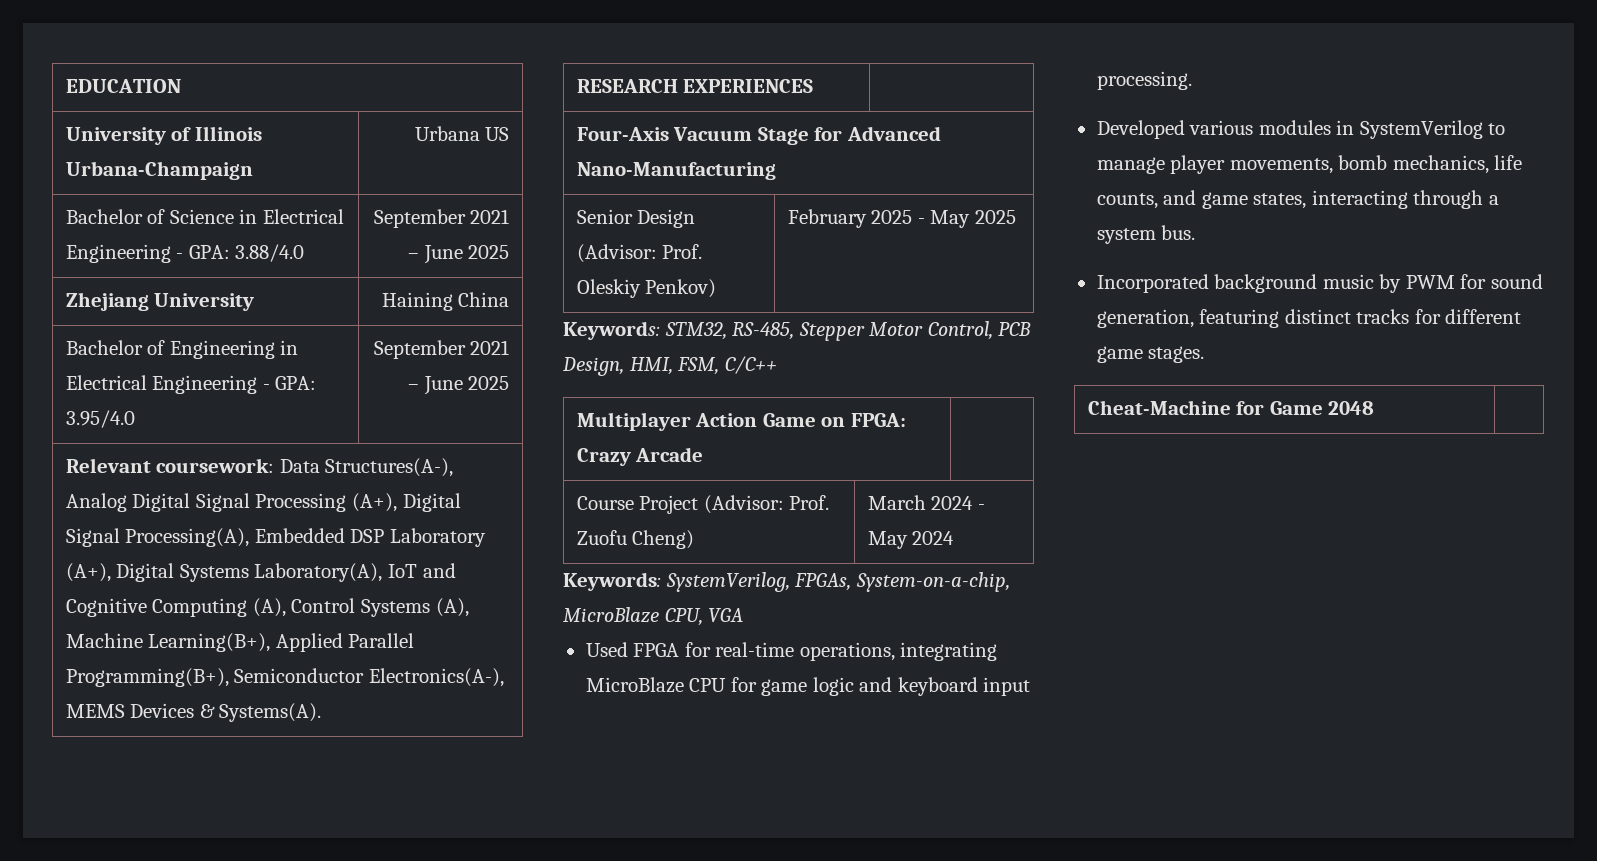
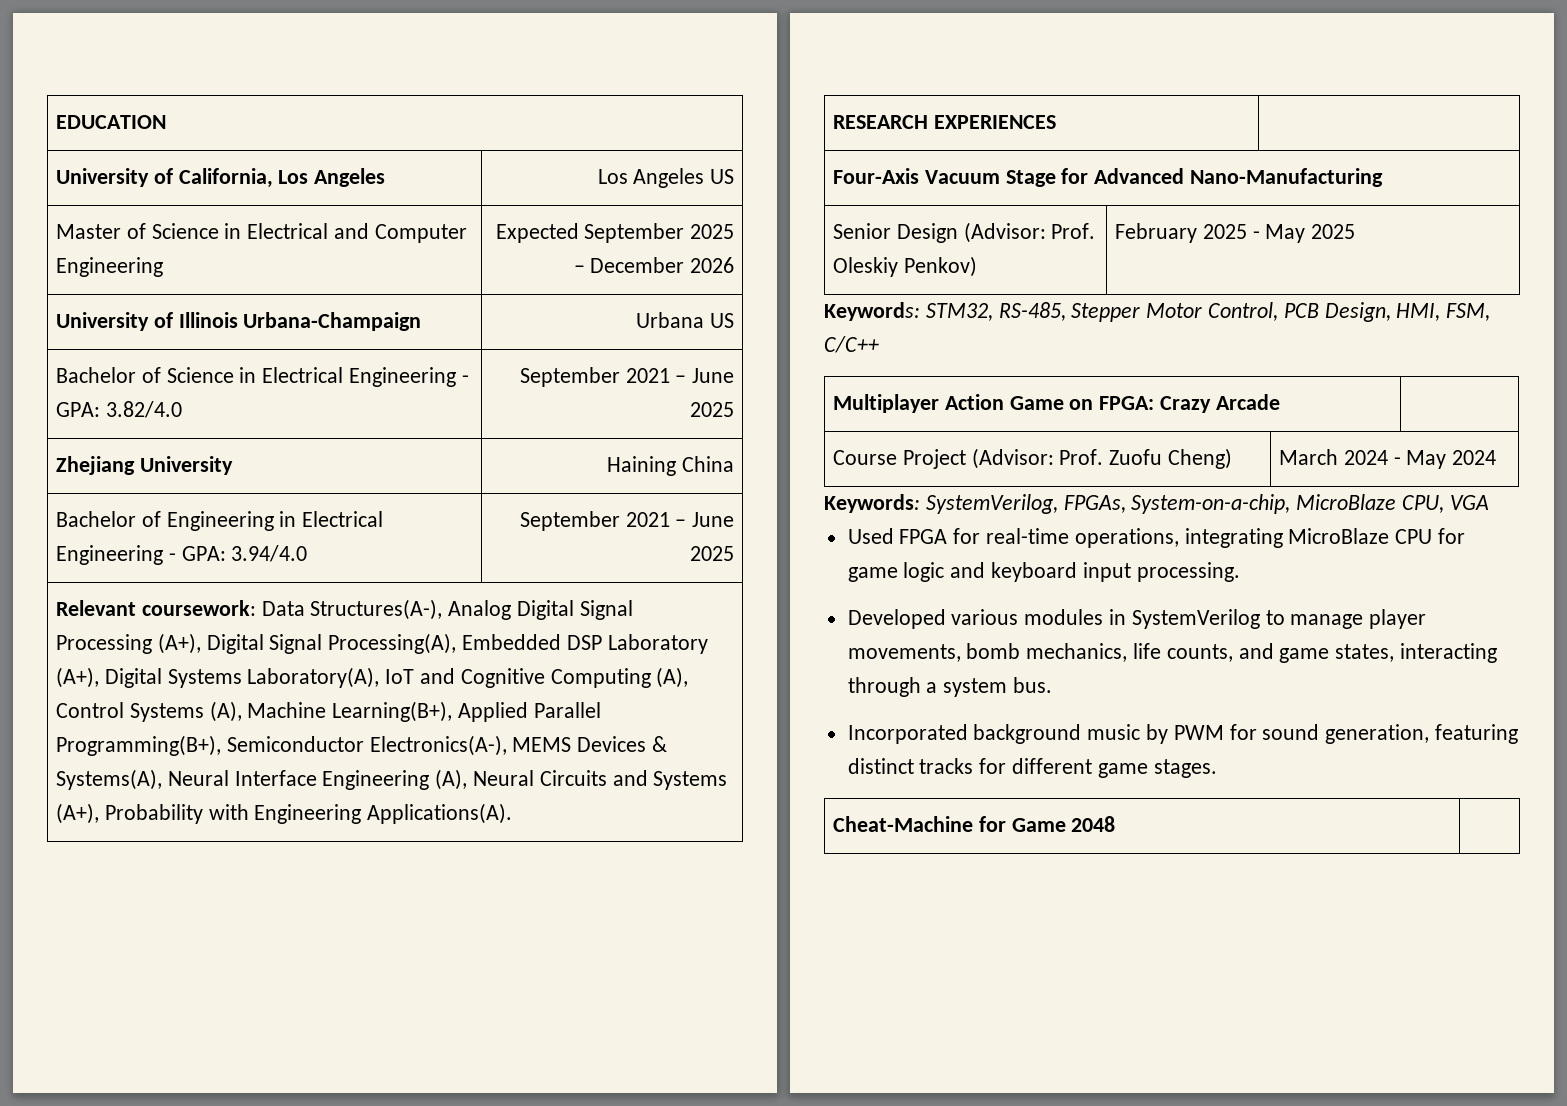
+ University of California, Los Angeles | Los Angeles US
+ Master of Science in Electrical and Computer Engineering | Expected September 2025 – December 2026
- Bachelor of Science in Electrical Engineering - GPA: 3.88/4.0 | September 2021 – June 2025
+ Bachelor of Science in Electrical Engineering - GPA: 3.82/4.0 | September 2021 – June 2025
- Bachelor of Engineering in Electrical Engineering - GPA: 3.95/4.0 | September 2021 – June 2025
+ Bachelor of Engineering in Electrical Engineering - GPA: 3.94/4.0 | September 2021 – June 2025
- Relevant coursework: Data Structures(A-), Analog Digital Signal Processing (A+), Digital Signal Processing(A), Embedded DSP Laboratory (A+), Digital Systems Laboratory(A), IoT and Cognitive Computing (A), Control Systems (A), Machine Learning(B+), Applied Parallel Programming(B+), Semiconductor Electronics(A-), MEMS Devices & Systems(A).
+ Relevant coursework: Data Structures(A-), Analog Digital Signal Processing (A+), Digital Signal Processing(A), Embedded DSP Laboratory (A+), Digital Systems Laboratory(A), IoT and Cognitive Computing (A), Control Systems (A), Machine Learning(B+), Applied Parallel Programming(B+), Semiconductor Electronics(A-), MEMS Devices & Systems(A), Neural Interface Engineering (A), Neural Circuits and Systems (A+), Probability with Engineering Applications(A).

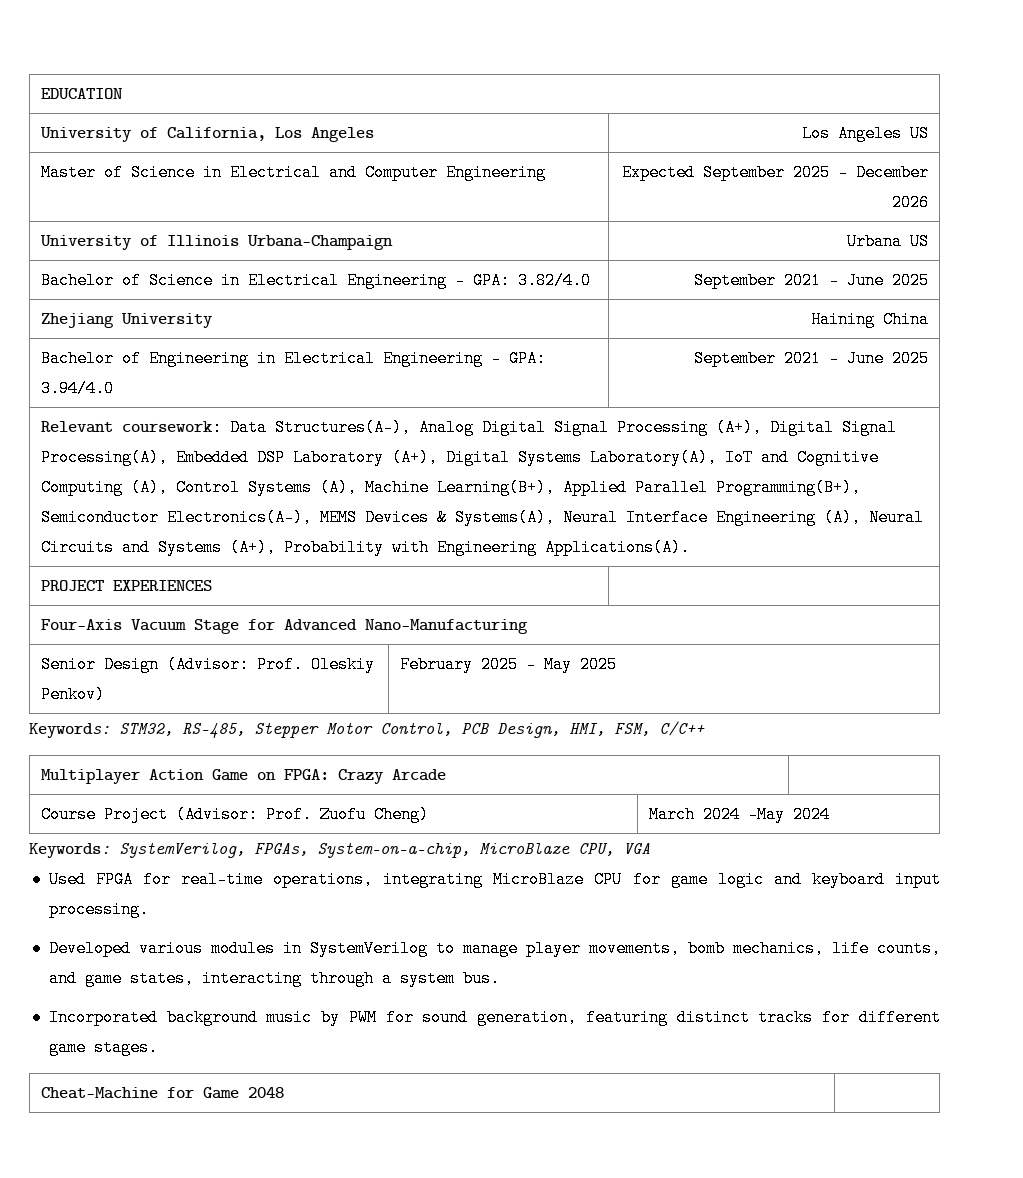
- RESEARCH EXPERIENCES |
+ PROJECT EXPERIENCES |
- Course Project (Advisor: Prof. Zuofu Cheng) | March 2024 - May 2024
+ Course Project (Advisor: Prof. Zuofu Cheng) | March 2024 -May 2024

